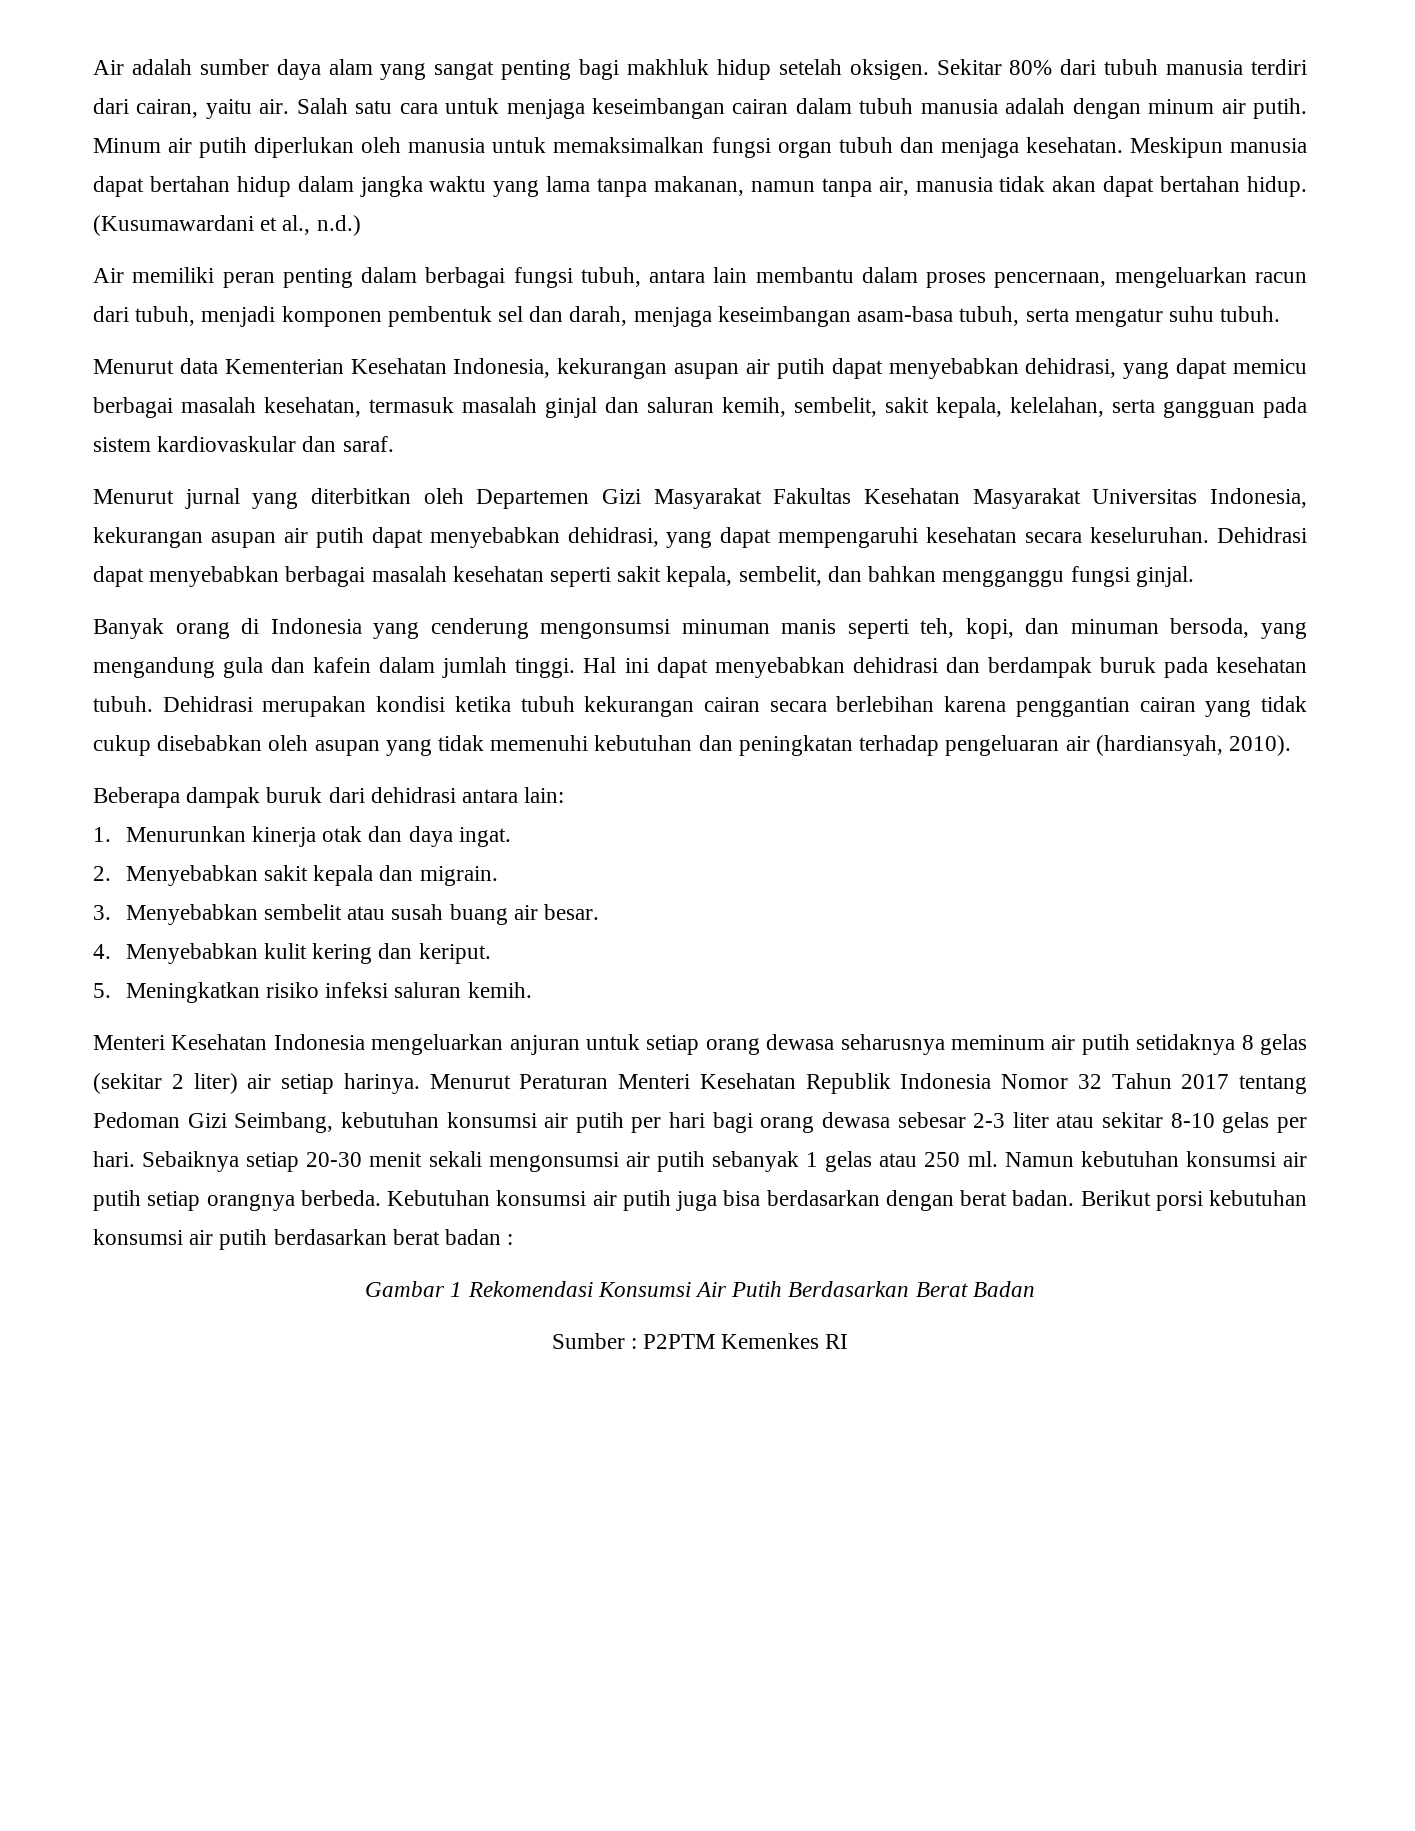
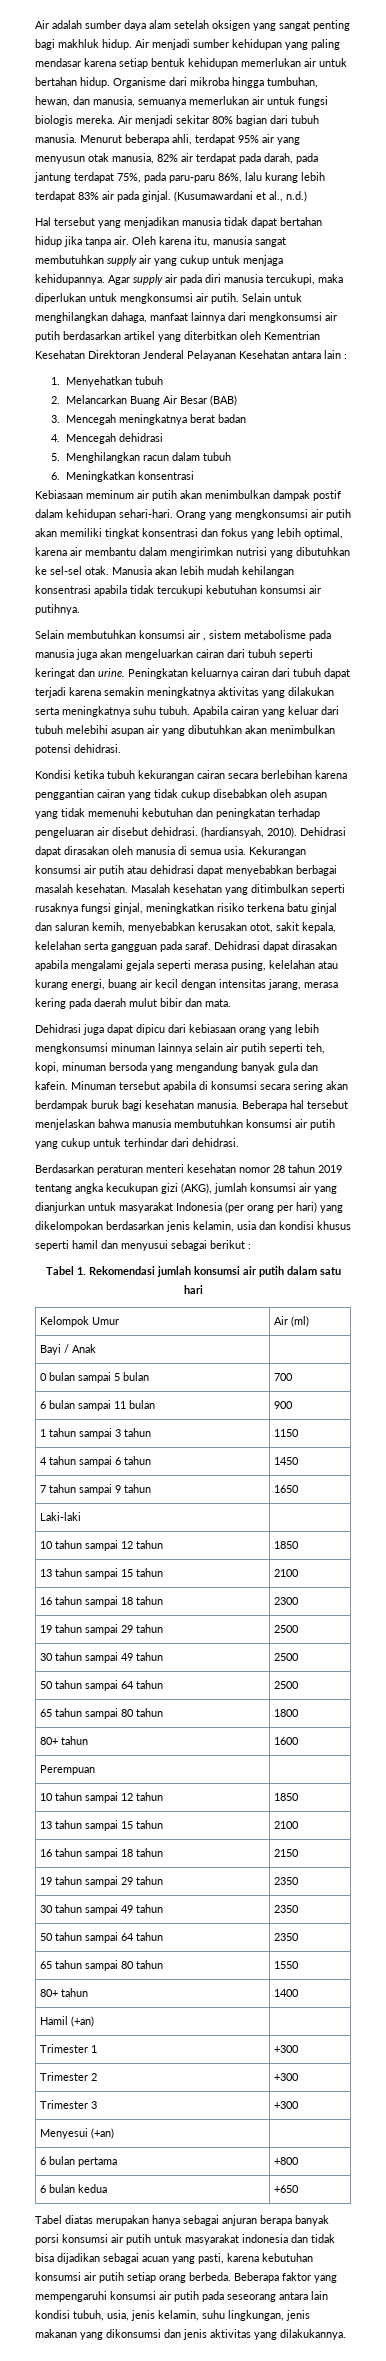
- Air adalah sumber daya alam yang sangat penting bagi makhluk hidup setelah oksigen. Sekitar 80% dari tubuh manusia terdiri dari cairan, yaitu air. Salah satu cara untuk menjaga keseimbangan cairan dalam tubuh manusia adalah dengan minum air putih. Minum air putih diperlukan oleh manusia untuk memaksimalkan fungsi organ tubuh dan menjaga kesehatan. Meskipun manusia dapat bertahan hidup dalam jangka waktu yang lama tanpa makanan, namun tanpa air, manusia tidak akan dapat bertahan hidup. (Kusumawardani et al., n.d.)
- Air memiliki peran penting dalam berbagai fungsi tubuh, antara lain membantu dalam proses pencernaan, mengeluarkan racun dari tubuh, menjadi komponen pembentuk sel dan darah, menjaga keseimbangan asam-basa tubuh, serta mengatur suhu tubuh.
- Menurut data Kementerian Kesehatan Indonesia, kekurangan asupan air putih dapat menyebabkan dehidrasi, yang dapat memicu berbagai masalah kesehatan, termasuk masalah ginjal dan saluran kemih, sembelit, sakit kepala, kelelahan, serta gangguan pada sistem kardiovaskular dan saraf.
- Menurut jurnal yang diterbitkan oleh Departemen Gizi Masyarakat Fakultas Kesehatan Masyarakat Universitas Indonesia, kekurangan asupan air putih dapat menyebabkan dehidrasi, yang dapat mempengaruhi kesehatan secara keseluruhan. Dehidrasi dapat menyebabkan berbagai masalah kesehatan seperti sakit kepala, sembelit, dan bahkan mengganggu fungsi ginjal.
- Banyak orang di Indonesia yang cenderung mengonsumsi minuman manis seperti teh, kopi, dan minuman bersoda, yang mengandung gula dan kafein dalam jumlah tinggi. Hal ini dapat menyebabkan dehidrasi dan berdampak buruk pada kesehatan tubuh. Dehidrasi merupakan kondisi ketika tubuh kekurangan cairan secara berlebihan karena penggantian cairan yang tidak cukup disebabkan oleh asupan yang tidak memenuhi kebutuhan dan peningkatan terhadap pengeluaran air (hardiansyah, 2010).
- Beberapa dampak buruk dari dehidrasi antara lain:
- 1. Menurunkan kinerja otak dan daya ingat.
- 2. Menyebabkan sakit kepala dan migrain.
- 3. Menyebabkan sembelit atau susah buang air besar.
- 4. Menyebabkan kulit kering dan keriput.
- 5. Meningkatkan risiko infeksi saluran kemih.
- Menteri Kesehatan Indonesia mengeluarkan anjuran untuk setiap orang dewasa seharusnya meminum air putih setidaknya 8 gelas (sekitar 2 liter) air setiap harinya. Menurut Peraturan Menteri Kesehatan Republik Indonesia Nomor 32 Tahun 2017 tentang Pedoman Gizi Seimbang, kebutuhan konsumsi air putih per hari bagi orang dewasa sebesar 2-3 liter atau sekitar 8-10 gelas per hari. Sebaiknya setiap 20-30 menit sekali mengonsumsi air putih sebanyak 1 gelas atau 250 ml. Namun kebutuhan konsumsi air putih setiap orangnya berbeda. Kebutuhan konsumsi air putih juga bisa berdasarkan dengan berat badan. Berikut porsi kebutuhan konsumsi air putih berdasarkan berat badan :
- Gambar 1 Rekomendasi Konsumsi Air Putih Berdasarkan Berat Badan
- Sumber : P2PTM Kemenkes RI
+ Air adalah sumber daya alam setelah oksigen yang sangat penting bagi makhluk hidup. Air menjadi sumber kehidupan yang paling mendasar karena setiap bentuk kehidupan memerlukan air untuk bertahan hidup. Organisme dari mikroba hingga tumbuhan, hewan, dan manusia, semuanya memerlukan air untuk fungsi biologis mereka. Air menjadi sekitar 80% bagian dari tubuh manusia. Menurut beberapa ahli, terdapat 95% air yang menyusun otak manusia, 82% air terdapat pada darah, pada jantung terdapat 75%, pada paru-paru 86%, lalu kurang lebih terdapat 83% air pada ginjal. (Kusumawardani et al., n.d.)
+ Hal tersebut yang menjadikan manusia tidak dapat bertahan hidup jika tanpa air. Oleh karena itu, manusia sangat membutuhkan supply air yang cukup untuk menjaga kehidupannya. Agar supply air pada diri manusia tercukupi, maka diperlukan untuk mengkonsumsi air putih. Selain untuk menghilangkan dahaga, manfaat lainnya dari mengkonsumsi air putih berdasarkan artikel yang diterbitkan oleh Kementrian Kesehatan Direktoran Jenderal Pelayanan Kesehatan antara lain :
+ 1. Menyehatkan tubuh
+ 2. Melancarkan Buang Air Besar (BAB)
+ 3. Mencegah meningkatnya berat badan
+ 4. Mencegah dehidrasi
+ 5. Menghilangkan racun dalam tubuh
+ 6. Meningkatkan konsentrasi
+ Kebiasaan meminum air putih akan menimbulkan dampak postif dalam kehidupan sehari-hari. Orang yang mengkonsumsi air putih akan memiliki tingkat konsentrasi dan fokus yang lebih optimal, karena air membantu dalam mengirimkan nutrisi yang dibutuhkan ke sel-sel otak. Manusia akan lebih mudah kehilangan konsentrasi apabila tidak tercukupi kebutuhan konsumsi air putihnya.
+ Selain membutuhkan konsumsi air , sistem metabolisme pada manusia juga akan mengeluarkan cairan dari tubuh seperti keringat dan urine. Peningkatan keluarnya cairan dari tubuh dapat terjadi karena semakin meningkatnya aktivitas yang dilakukan serta meningkatnya suhu tubuh. Apabila cairan yang keluar dari tubuh melebihi asupan air yang dibutuhkan akan menimbulkan potensi dehidrasi.
+ Kondisi ketika tubuh kekurangan cairan secara berlebihan karena penggantian cairan yang tidak cukup disebabkan oleh asupan yang tidak memenuhi kebutuhan dan peningkatan terhadap pengeluaran air disebut dehidrasi. (hardiansyah, 2010). Dehidrasi dapat dirasakan oleh manusia di semua usia. Kekurangan konsumsi air putih atau dehidrasi dapat menyebabkan berbagai masalah kesehatan. Masalah kesehatan yang ditimbulkan seperti rusaknya fungsi ginjal, meningkatkan risiko terkena batu ginjal dan saluran kemih, menyebabkan kerusakan otot, sakit kepala, kelelahan serta gangguan pada saraf. Dehidrasi dapat dirasakan apabila mengalami gejala seperti merasa pusing, kelelahan atau kurang energi, buang air kecil dengan intensitas jarang, merasa kering pada daerah mulut bibir dan mata.
+ Dehidrasi juga dapat dipicu dari kebiasaan orang yang lebih mengkonsumsi minuman lainnya selain air putih seperti teh, kopi, minuman bersoda yang mengandung banyak gula dan kafein. Minuman tersebut apabila di konsumsi secara sering akan berdampak buruk bagi kesehatan manusia. Beberapa hal tersebut menjelaskan bahwa manusia membutuhkan konsumsi air putih yang cukup untuk terhindar dari dehidrasi.
+ Berdasarkan peraturan menteri kesehatan nomor 28 tahun 2019 tentang angka kecukupan gizi (AKG), jumlah konsumsi air yang dianjurkan untuk masyarakat Indonesia (per orang per hari) yang dikelompokan berdasarkan jenis kelamin, usia dan kondisi khusus seperti hamil dan menyusui sebagai berikut :
+ Tabel 1. Rekomendasi jumlah konsumsi air putih dalam satu hari
+ Kelompok Umur | Air (ml)
+ Bayi / Anak |
+ 0 bulan sampai 5 bulan | 700
+ 6 bulan sampai 11 bulan | 900
+ 1 tahun sampai 3 tahun | 1150
+ 4 tahun sampai 6 tahun | 1450
+ 7 tahun sampai 9 tahun | 1650
+ Laki-laki |
+ 10 tahun sampai 12 tahun | 1850
+ 13 tahun sampai 15 tahun | 2100
+ 16 tahun sampai 18 tahun | 2300
+ 19 tahun sampai 29 tahun | 2500
+ 30 tahun sampai 49 tahun | 2500
+ 50 tahun sampai 64 tahun | 2500
+ 65 tahun sampai 80 tahun | 1800
+ 80+ tahun | 1600
+ Perempuan |
+ 10 tahun sampai 12 tahun | 1850
+ 13 tahun sampai 15 tahun | 2100
+ 16 tahun sampai 18 tahun | 2150
+ 19 tahun sampai 29 tahun | 2350
+ 30 tahun sampai 49 tahun | 2350
+ 50 tahun sampai 64 tahun | 2350
+ 65 tahun sampai 80 tahun | 1550
+ 80+ tahun | 1400
+ Hamil (+an) |
+ Trimester 1 | +300
+ Trimester 2 | +300
+ Trimester 3 | +300
+ Menyesui (+an) |
+ 6 bulan pertama | +800
+ 6 bulan kedua | +650
+ Tabel diatas merupakan hanya sebagai anjuran berapa banyak porsi konsumsi air putih untuk masyarakat indonesia dan tidak bisa dijadikan sebagai acuan yang pasti, karena kebutuhan konsumsi air putih setiap orang berbeda. Beberapa faktor yang mempengaruhi konsumsi air putih pada seseorang antara lain kondisi tubuh, usia, jenis kelamin, suhu lingkungan, jenis makanan yang dikonsumsi dan jenis aktivitas yang dilakukannya.

